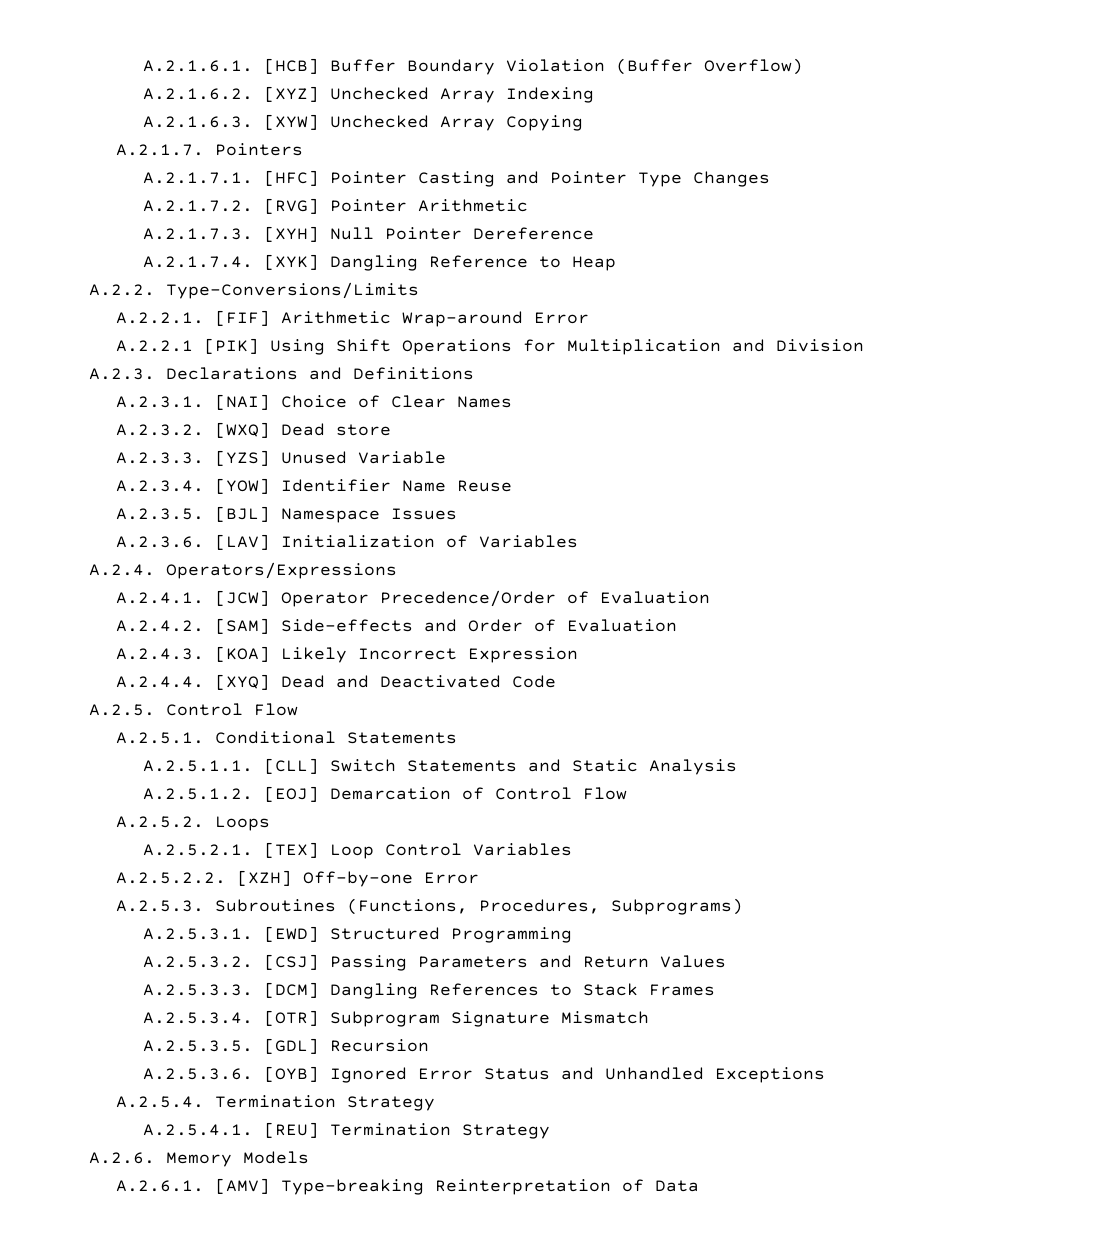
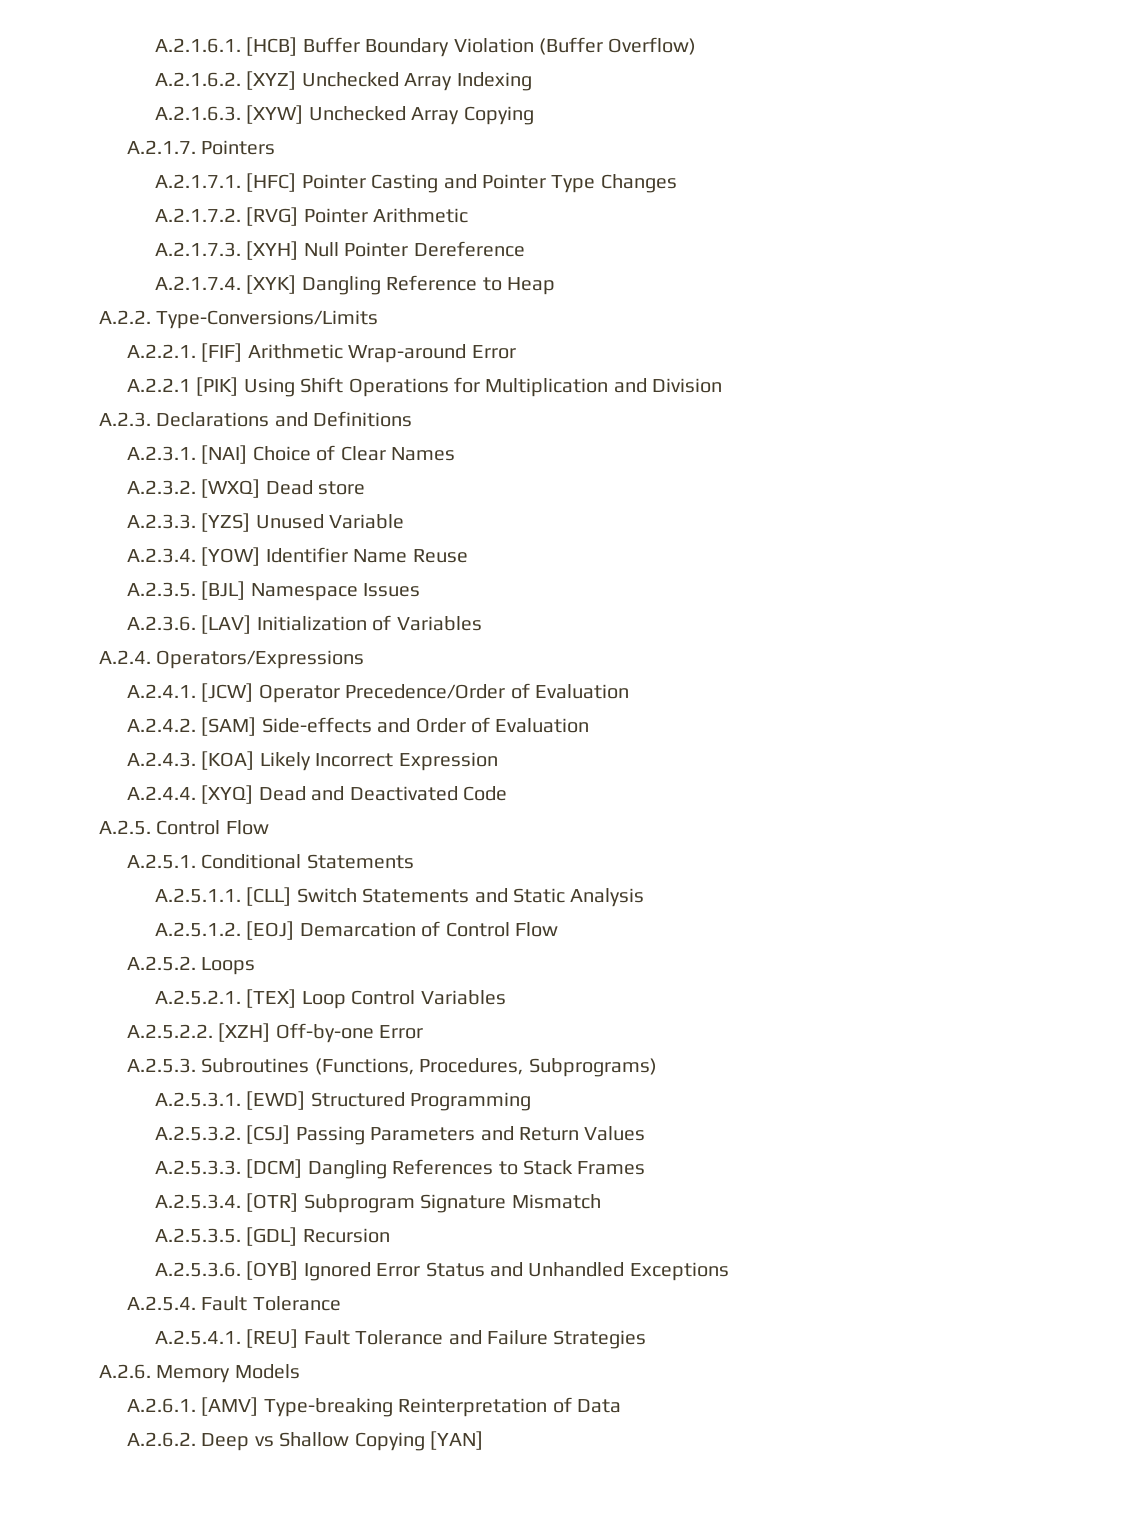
- A.2.5.4. Termination Strategy
+ A.2.5.4. Fault Tolerance
- A.2.5.4.1. [REU] Termination Strategy
+ A.2.5.4.1. [REU] Fault Tolerance and Failure Strategies
+ A.2.6.2. Deep vs Shallow Copying [YAN]

